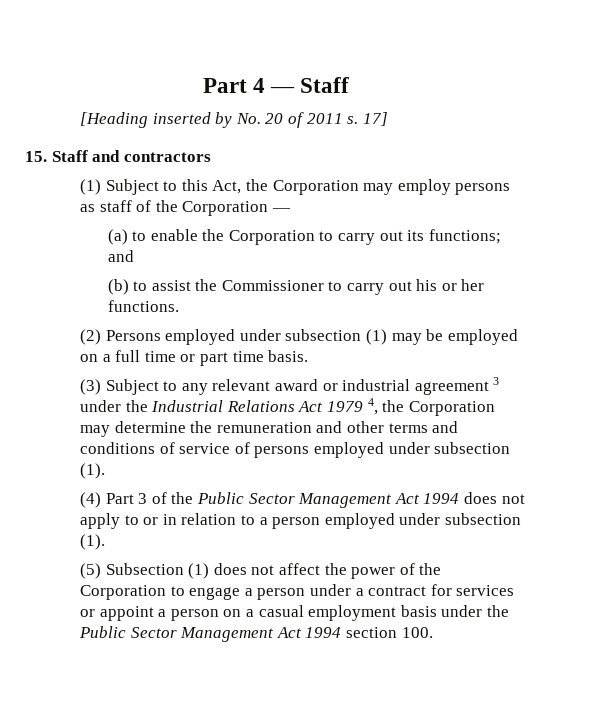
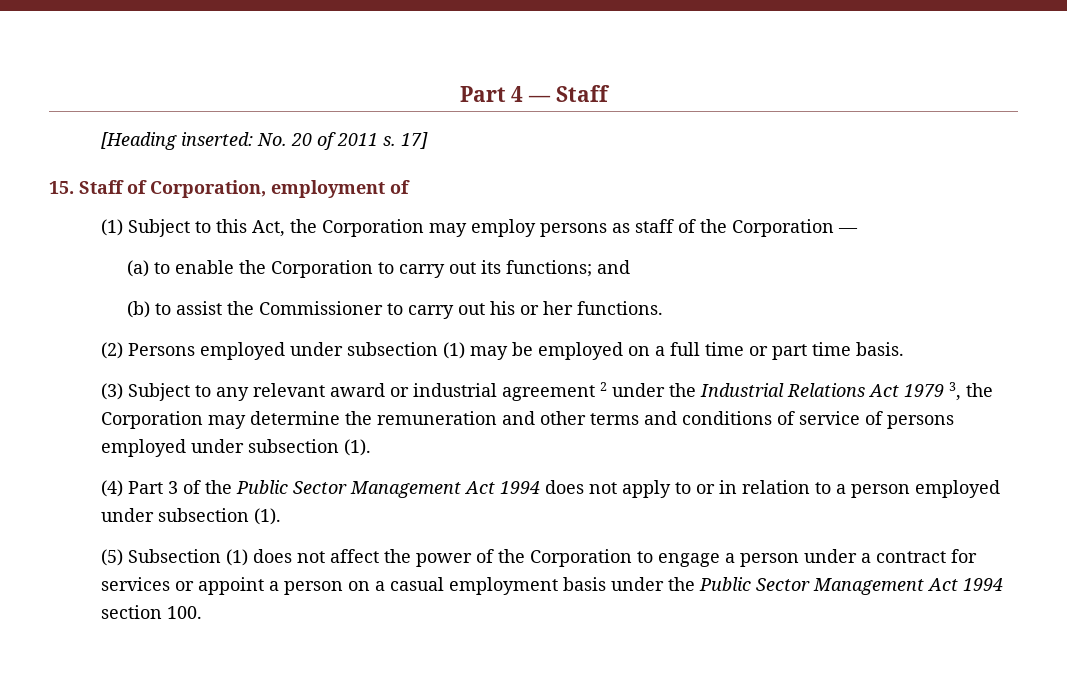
- [Heading inserted by No. 20 of 2011 s.
+ [Heading inserted: No. 20 of 2011 s.
- 15. Staff and contractors
+ 15. Staff of Corporation, employment of
- (3) Subject to any relevant award or industrial agreement 3 under the Industrial Relations Act 1979 4, the Corporation may determine the remuneration and other terms and conditions of service of persons employed under subsection (1).
+ (3) Subject to any relevant award or industrial agreement 2 under the Industrial Relations Act 1979 3, the Corporation may determine the remuneration and other terms and conditions of service of persons employed under subsection (1).

